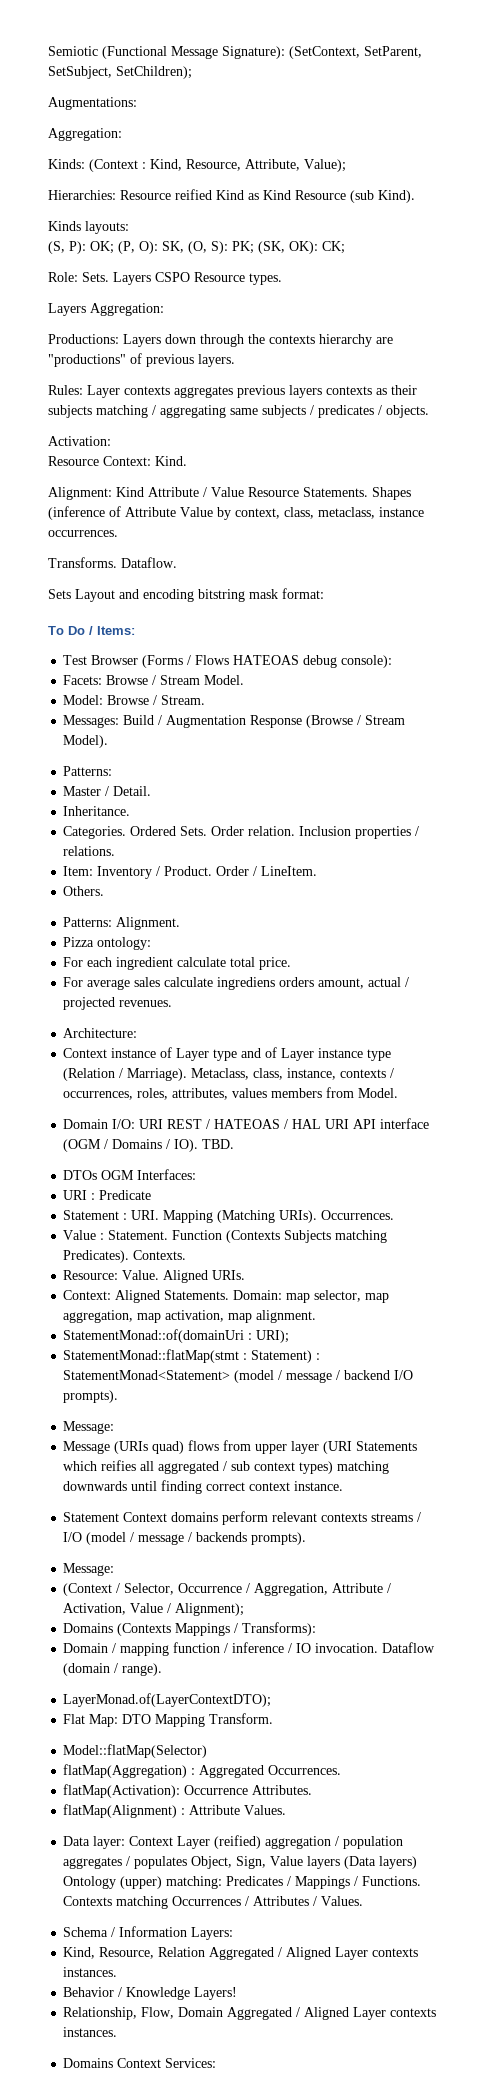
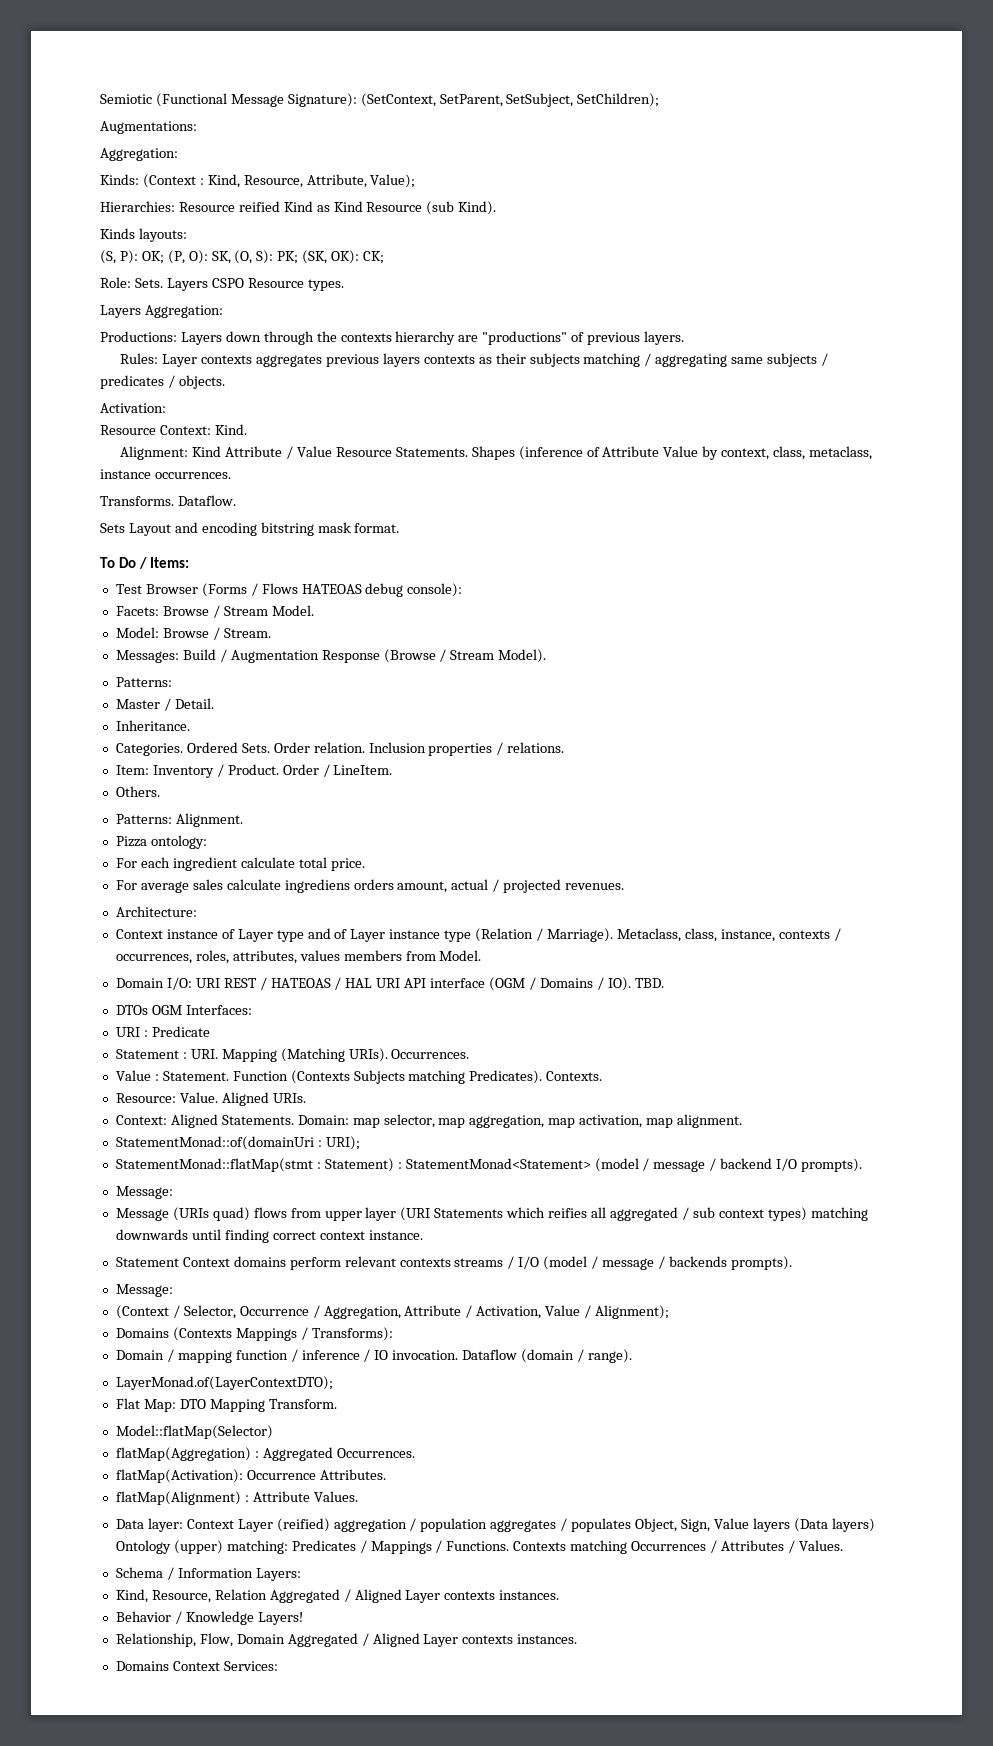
- Sets Layout and encoding bitstring mask format:
+ Sets Layout and encoding bitstring mask format.

